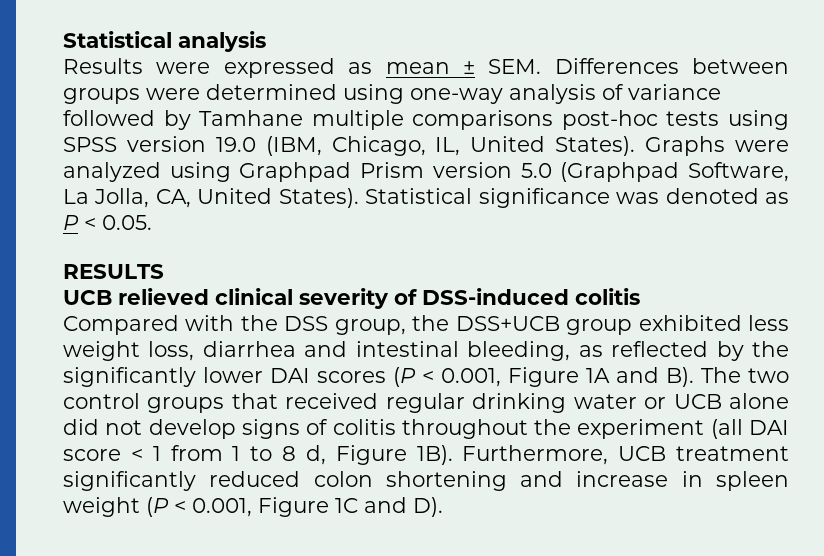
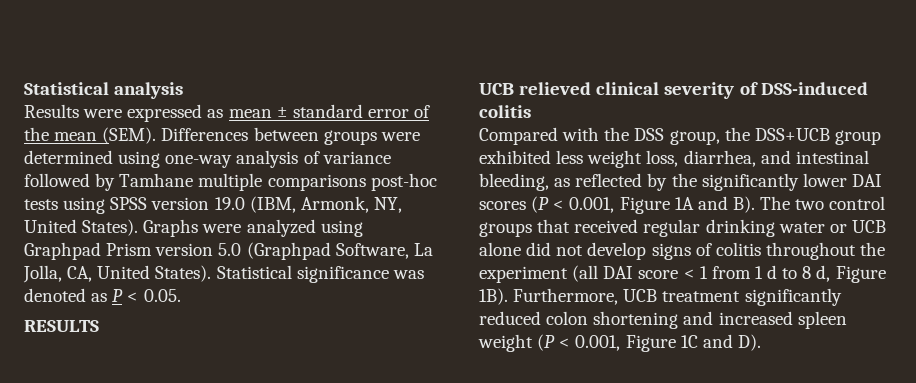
- Results were expressed as mean ± SEM. Differences between groups were determined using one-way analysis of variance followed by Tamhane multiple comparisons post-hoc tests using SPSS version 19.0 (IBM, Chicago, IL, United States).
+ Results were expressed as mean ± standard error of the mean (SEM). Differences between groups were determined using one-way analysis of variance followed by Tamhane multiple comparisons post-hoc tests using SPSS version 19.0 (IBM, Armonk, NY, United States).
- Compared with the DSS group, the DSS+UCB group exhibited less weight loss, diarrhea and intestinal bleeding, as reflected by the significantly lower DAI scores (P < 0.001, Figure 1A and B). The two control groups that received regular drinking water or UCB alone did not develop signs of colitis throughout the experiment (all DAI score < 1 from 1 to 8 d, Figure 1B).
+ Compared with the DSS group, the DSS+UCB group exhibited less weight loss, diarrhea, and intestinal bleeding, as reflected by the significantly lower DAI scores (P < 0.001, Figure 1A and B). The two control groups that received regular drinking water or UCB alone did not develop signs of colitis throughout the experiment (all DAI score < 1 from 1 d to 8 d, Figure 1B).
- Furthermore, UCB treatment significantly reduced colon shortening and increase in spleen weight (P < 0.001, Figure 1C and D).
+ Furthermore, UCB treatment significantly reduced colon shortening and increased spleen weight (P < 0.001, Figure 1C and D).

